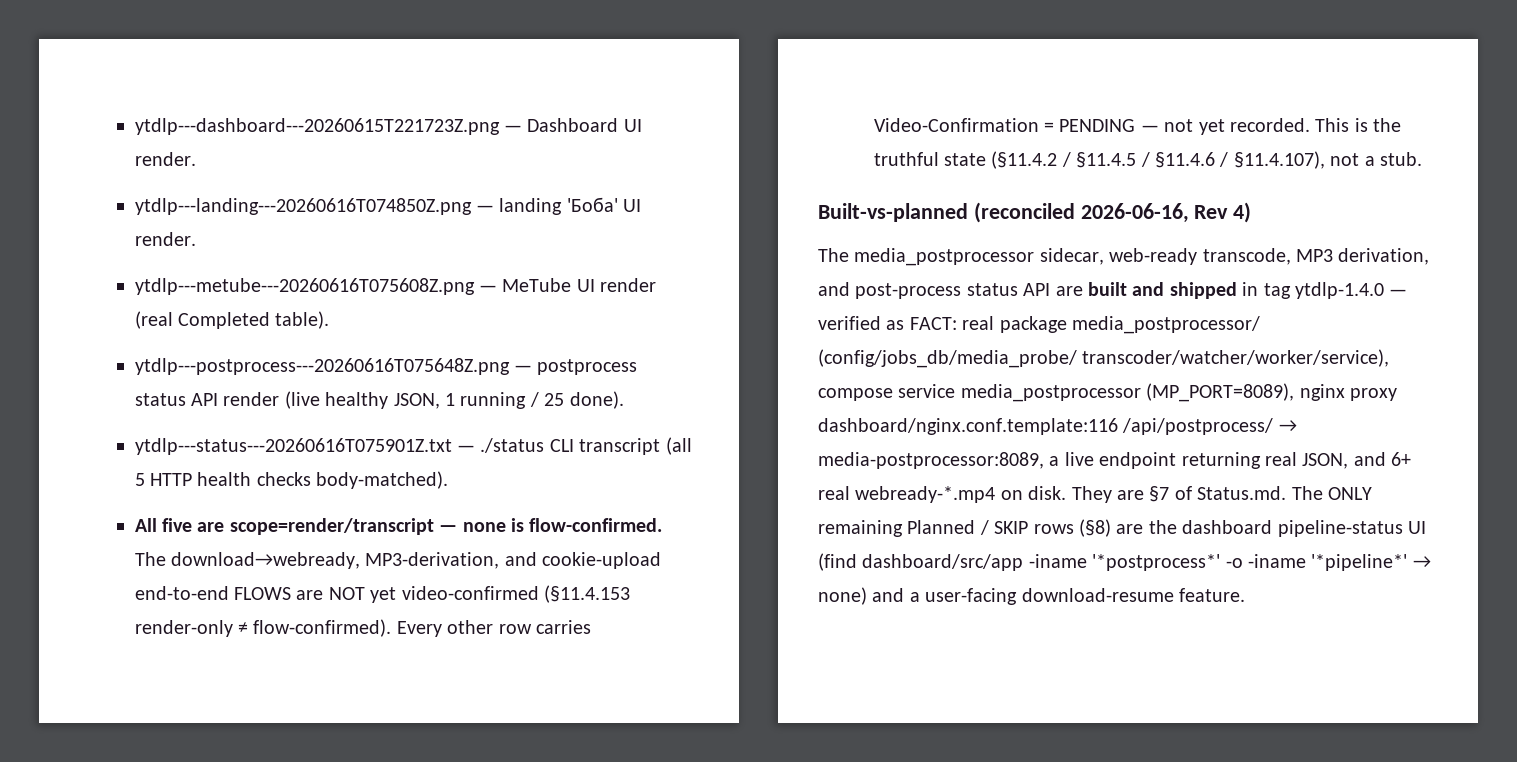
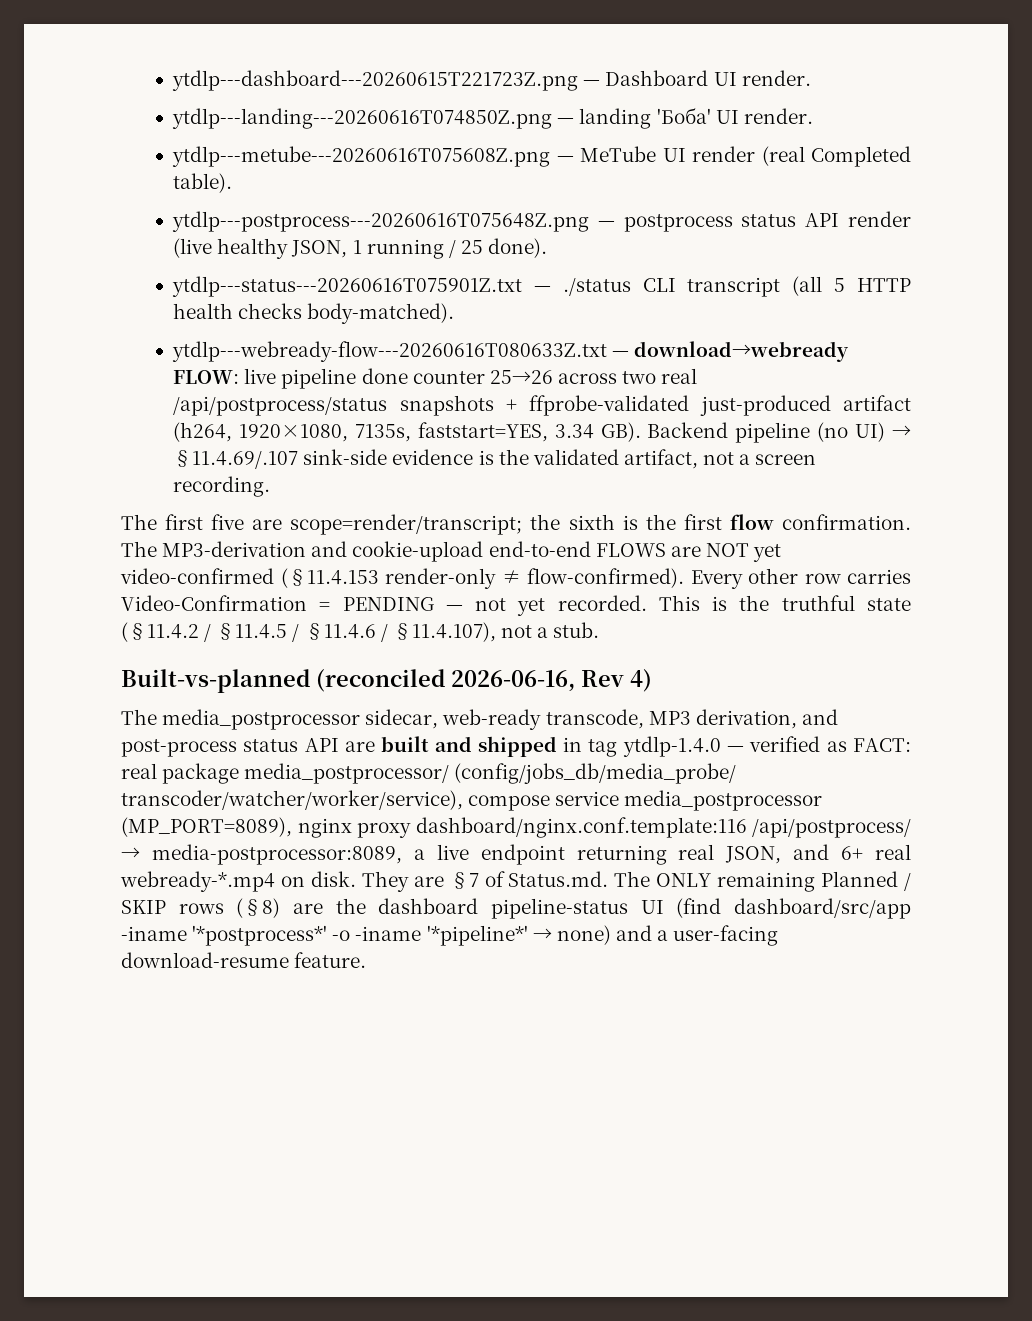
- All five are scope=render/transcript — none is flow-confirmed. The download→webready, MP3-derivation, and cookie-upload end-to-end FLOWS are NOT yet video-confirmed (§11.4.153 render-only ≠ flow-confirmed).
+ ytdlp---webready-flow---20260616T080633Z.txt — download→webready FLOW: live pipeline done counter 25→26 across two real /api/postprocess/status snapshots + ffprobe-validated just-produced artifact (h264, 1920×1080, 7135s, faststart=YES, 3.34 GB). Backend pipeline (no UI) → §11.4.69/.107 sink-side evidence is the validated artifact, not a screen recording.
+ The first five are scope=render/transcript; the sixth is the first flow confirmation. The MP3-derivation and cookie-upload end-to-end FLOWS are NOT yet video-confirmed (§11.4.153 render-only ≠ flow-confirmed).

